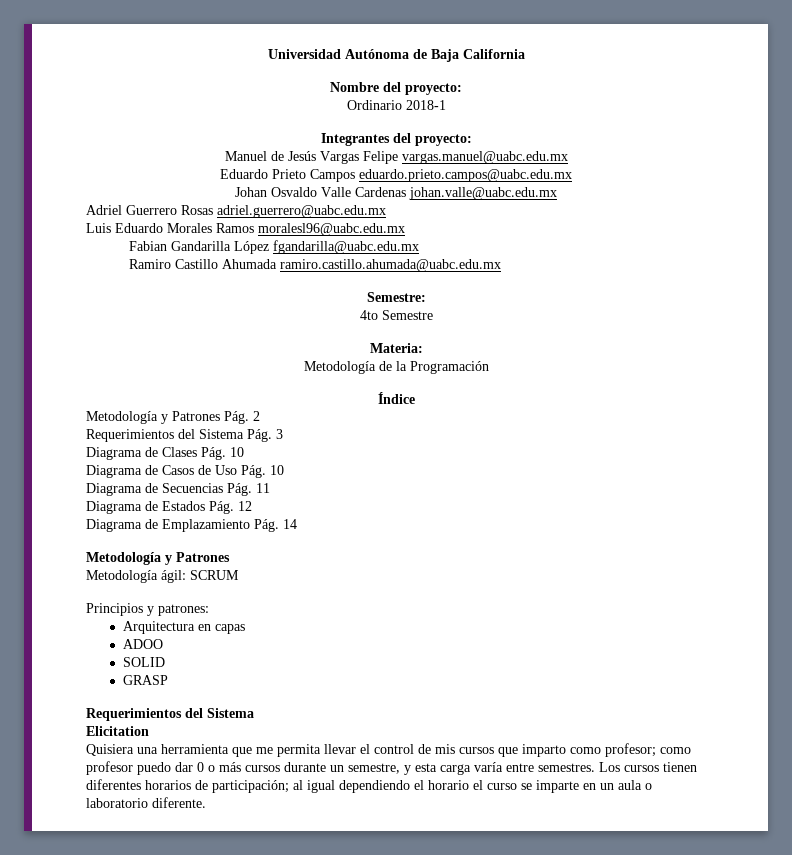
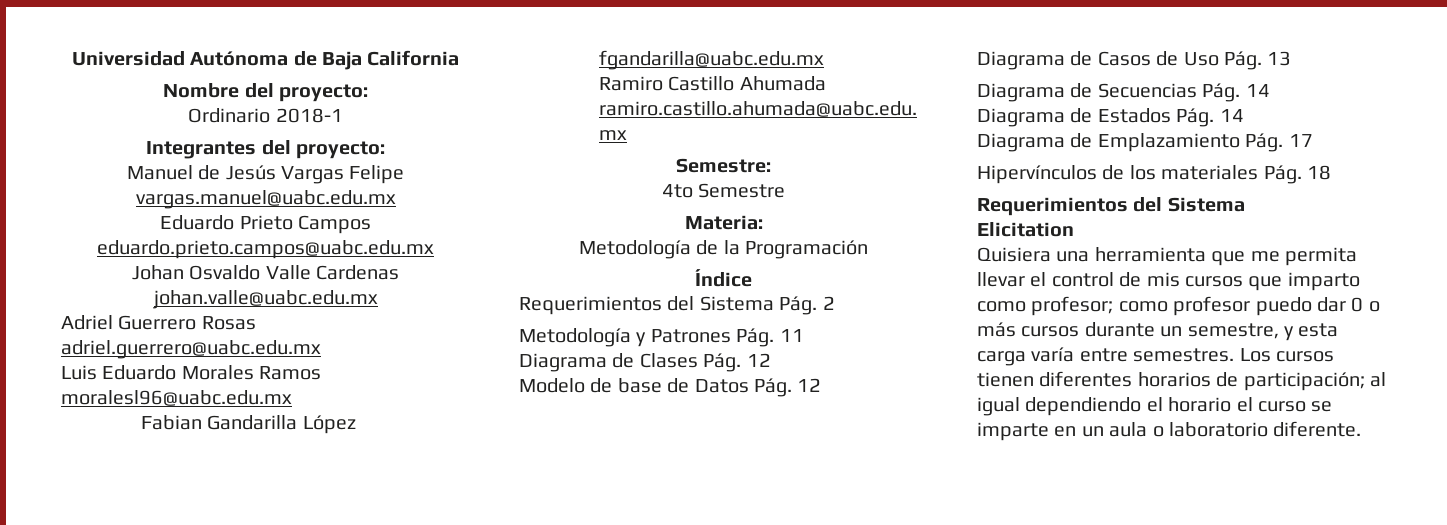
+ Requerimientos del Sistema Pág. 2
- Metodología y Patrones Pág. 2
- Requerimientos del Sistema Pág. 3
- Diagrama de Clases Pág. 10
+ Metodología y Patrones Pág. 11
+ Diagrama de Clases Pág. 12
+ Modelo de base de Datos Pág. 12
- Diagrama de Casos de Uso Pág. 10
+ Diagrama de Casos de Uso Pág. 13
- Diagrama de Secuencias Pág. 11
+ Diagrama de Secuencias Pág. 14
- Diagrama de Estados Pág. 12
+ Diagrama de Estados Pág. 14
- Diagrama de Emplazamiento Pág. 14
- Metodología y Patrones
- Metodología ágil: SCRUM
- Principios y patrones:
- Arquitectura en capas
- ADOO
- SOLID
- GRASP
+ Diagrama de Emplazamiento Pág. 17
+ Hipervínculos de los materiales Pág. 18

